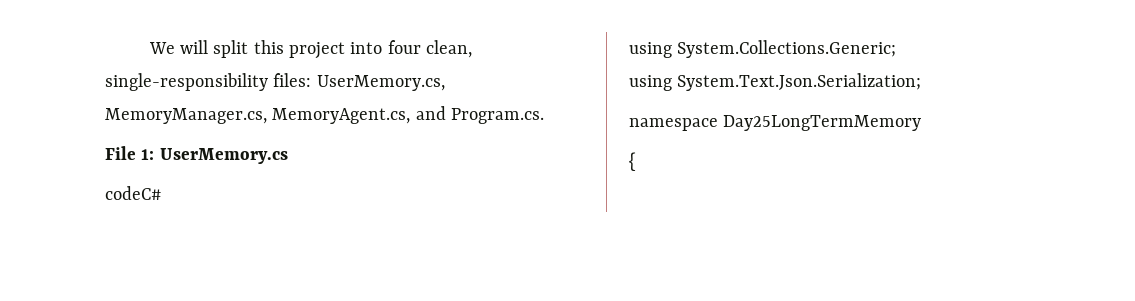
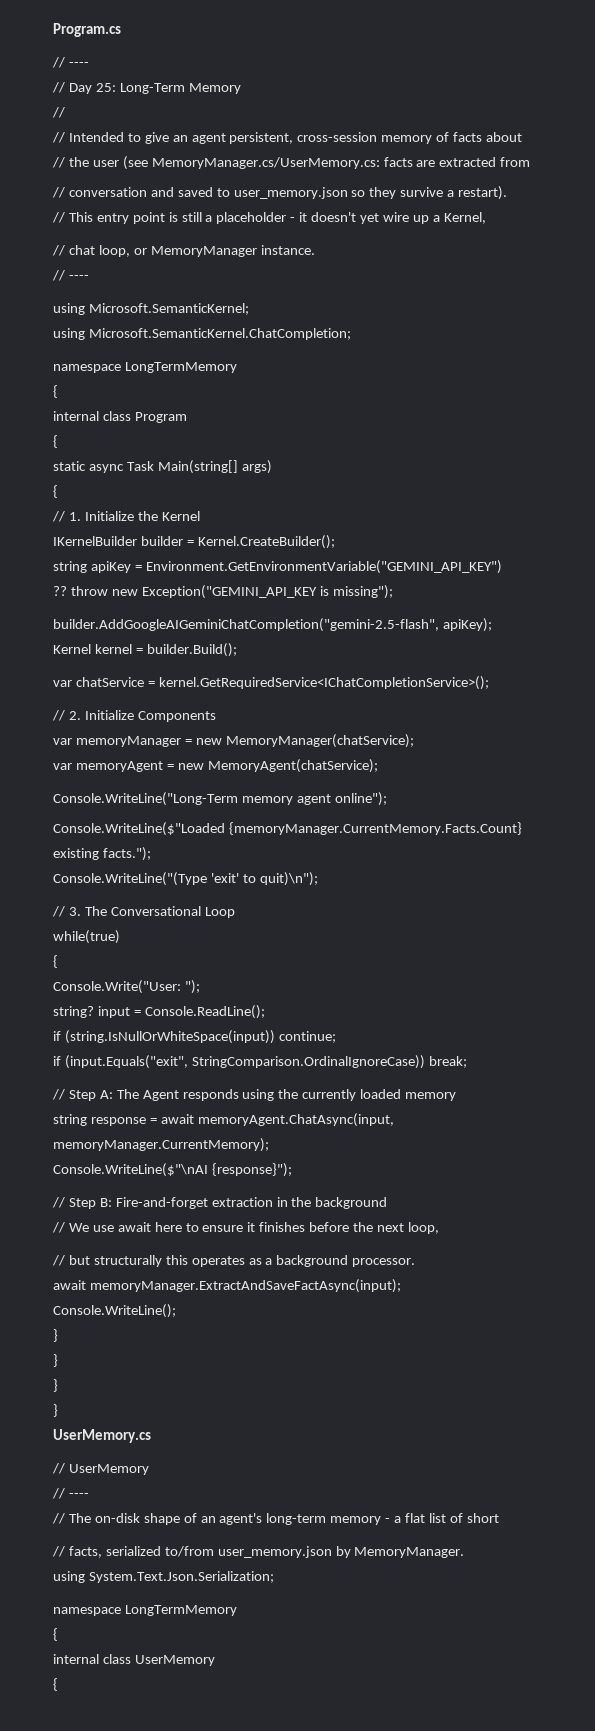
- We will split this project into four clean, single-responsibility files: UserMemory.cs, MemoryManager.cs, MemoryAgent.cs, and Program.cs.
- File 1: UserMemory.cs
- codeC#
- using System.Collections.Generic;
+ Program.cs
+ // ----
+ // Day 25: Long-Term Memory
+ //
+ // Intended to give an agent persistent, cross-session memory of facts about
+ // the user (see MemoryManager.cs/UserMemory.cs: facts are extracted from
+ // conversation and saved to user_memory.json so they survive a restart).
+ // This entry point is still a placeholder - it doesn't yet wire up a Kernel,
+ // chat loop, or MemoryManager instance.
+ // ----
+ using Microsoft.SemanticKernel;
+ using Microsoft.SemanticKernel.ChatCompletion;
+ namespace LongTermMemory
+ {
+ internal class Program
+ {
+ static async Task Main(string[] args)
+ {
+ // 1. Initialize the Kernel
+ IKernelBuilder builder = Kernel.CreateBuilder();
+ string apiKey = Environment.GetEnvironmentVariable("GEMINI_API_KEY")
+ ?? throw new Exception("GEMINI_API_KEY is missing");
+ builder.AddGoogleAIGeminiChatCompletion("gemini-2.5-flash", apiKey);
+ Kernel kernel = builder.Build();
+ var chatService = kernel.GetRequiredService<IChatCompletionService>();
+ // 2. Initialize Components
+ var memoryManager = new MemoryManager(chatService);
+ var memoryAgent = new MemoryAgent(chatService);
+ Console.WriteLine("Long-Term memory agent online");
+ Console.WriteLine($"Loaded {memoryManager.CurrentMemory.Facts.Count} existing facts.");
+ Console.WriteLine("(Type 'exit' to quit)\n");
+ // 3. The Conversational Loop
+ while(true)
+ {
+ Console.Write("User: ");
+ string? input = Console.ReadLine();
+ if (string.IsNullOrWhiteSpace(input)) continue;
+ if (input.Equals("exit", StringComparison.OrdinalIgnoreCase)) break;
+ // Step A: The Agent responds using the currently loaded memory
+ string response = await memoryAgent.ChatAsync(input, memoryManager.CurrentMemory);
+ Console.WriteLine($"\nAI {response}");
+ // Step B: Fire-and-forget extraction in the background
+ // We use await here to ensure it finishes before the next loop,
+ // but structurally this operates as a background processor.
+ await memoryManager.ExtractAndSaveFactAsync(input);
+ Console.WriteLine();
+ }
+ }
+ }
+ }
+ UserMemory.cs
+ // UserMemory
+ // ----
+ // The on-disk shape of an agent's long-term memory - a flat list of short
+ // facts, serialized to/from user_memory.json by MemoryManager.
  using System.Text.Json.Serialization;
- namespace Day25LongTermMemory
+ namespace LongTermMemory
+ {
+ internal class UserMemory

